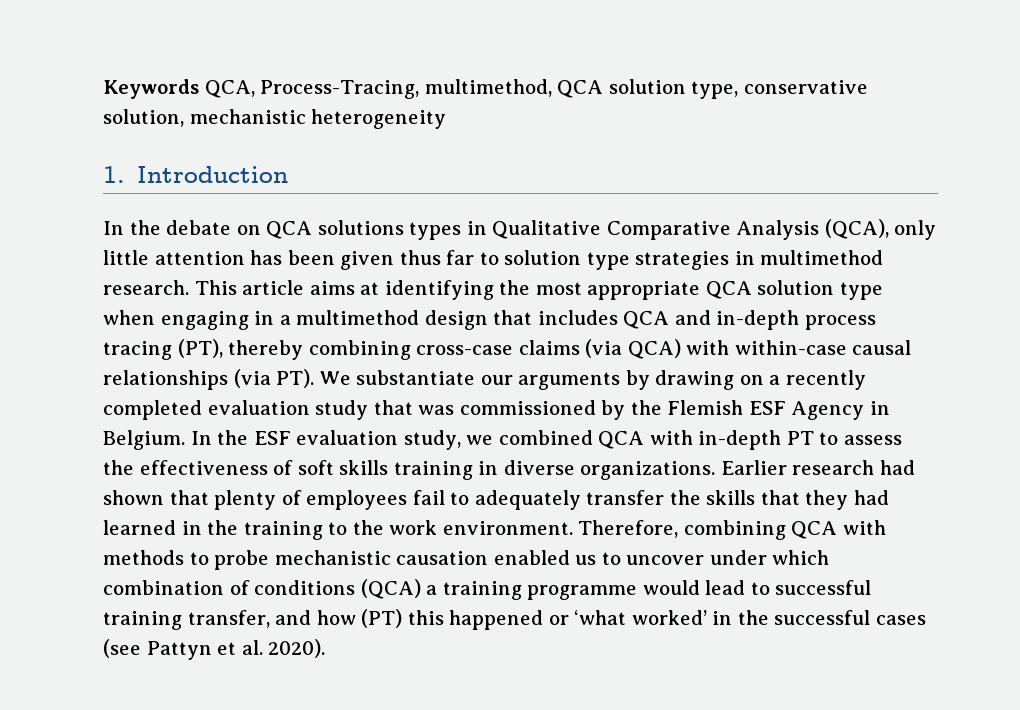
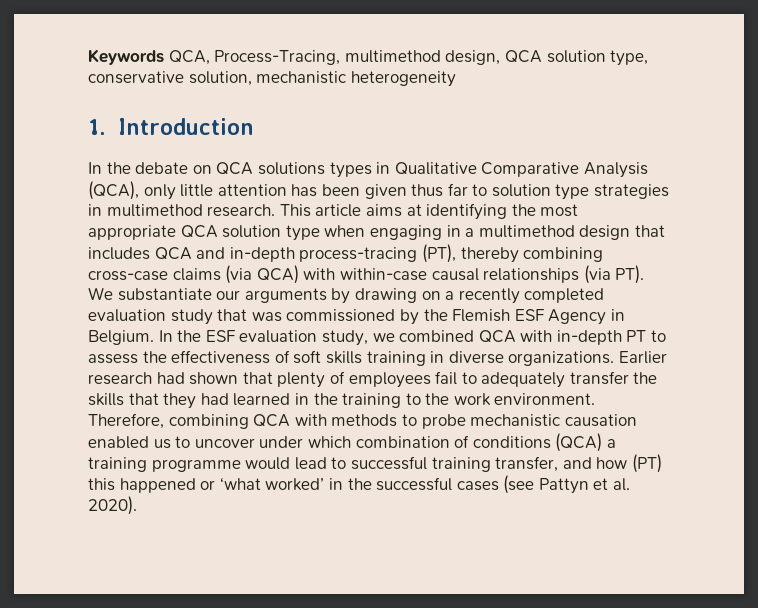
- Keywords QCA, Process-Tracing, multimethod, QCA solution type, conservative solution, mechanistic heterogeneity
+ Keywords QCA, Process-Tracing, multimethod design, QCA solution type, conservative solution, mechanistic heterogeneity
- This article aims at identifying the most appropriate QCA solution type when engaging in a multimethod design that includes QCA and in-depth process tracing (PT), thereby combining cross-case claims (via QCA) with within-case causal relationships (via PT). We substantiate our arguments by drawing on a recently completed evaluation study that was commissioned by the Flemish ESF Agency in Belgium.
+ This article aims at identifying the most appropriate QCA solution type when engaging in a multimethod design that includes QCA and in-depth process-tracing (PT), thereby combining cross-case claims (via QCA) with within-case causal relationships (via PT). We substantiate our arguments by drawing on a recently completed evaluation study that was commissioned by the Flemish ESF Agency in Belgium.

